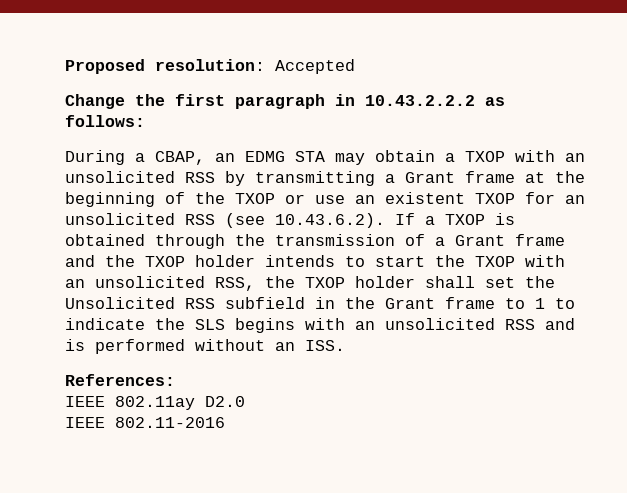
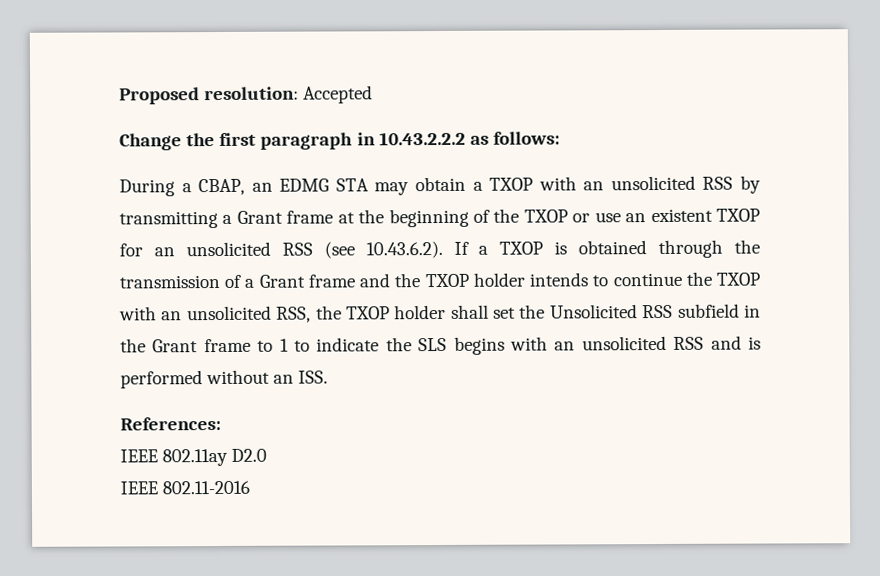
- During a CBAP, an EDMG STA may obtain a TXOP with an unsolicited RSS by transmitting a Grant frame at the beginning of the TXOP or use an existent TXOP for an unsolicited RSS (see 10.43.6.2). If a TXOP is obtained through the transmission of a Grant frame and the TXOP holder intends to start the TXOP with an unsolicited RSS, the TXOP holder shall set the Unsolicited RSS subfield in the Grant frame to 1 to indicate the SLS begins with an unsolicited RSS and is performed without an ISS.
+ During a CBAP, an EDMG STA may obtain a TXOP with an unsolicited RSS by transmitting a Grant frame at the beginning of the TXOP or use an existent TXOP for an unsolicited RSS (see 10.43.6.2). If a TXOP is obtained through the transmission of a Grant frame and the TXOP holder intends to continue the TXOP with an unsolicited RSS, the TXOP holder shall set the Unsolicited RSS subfield in the Grant frame to 1 to indicate the SLS begins with an unsolicited RSS and is performed without an ISS.

